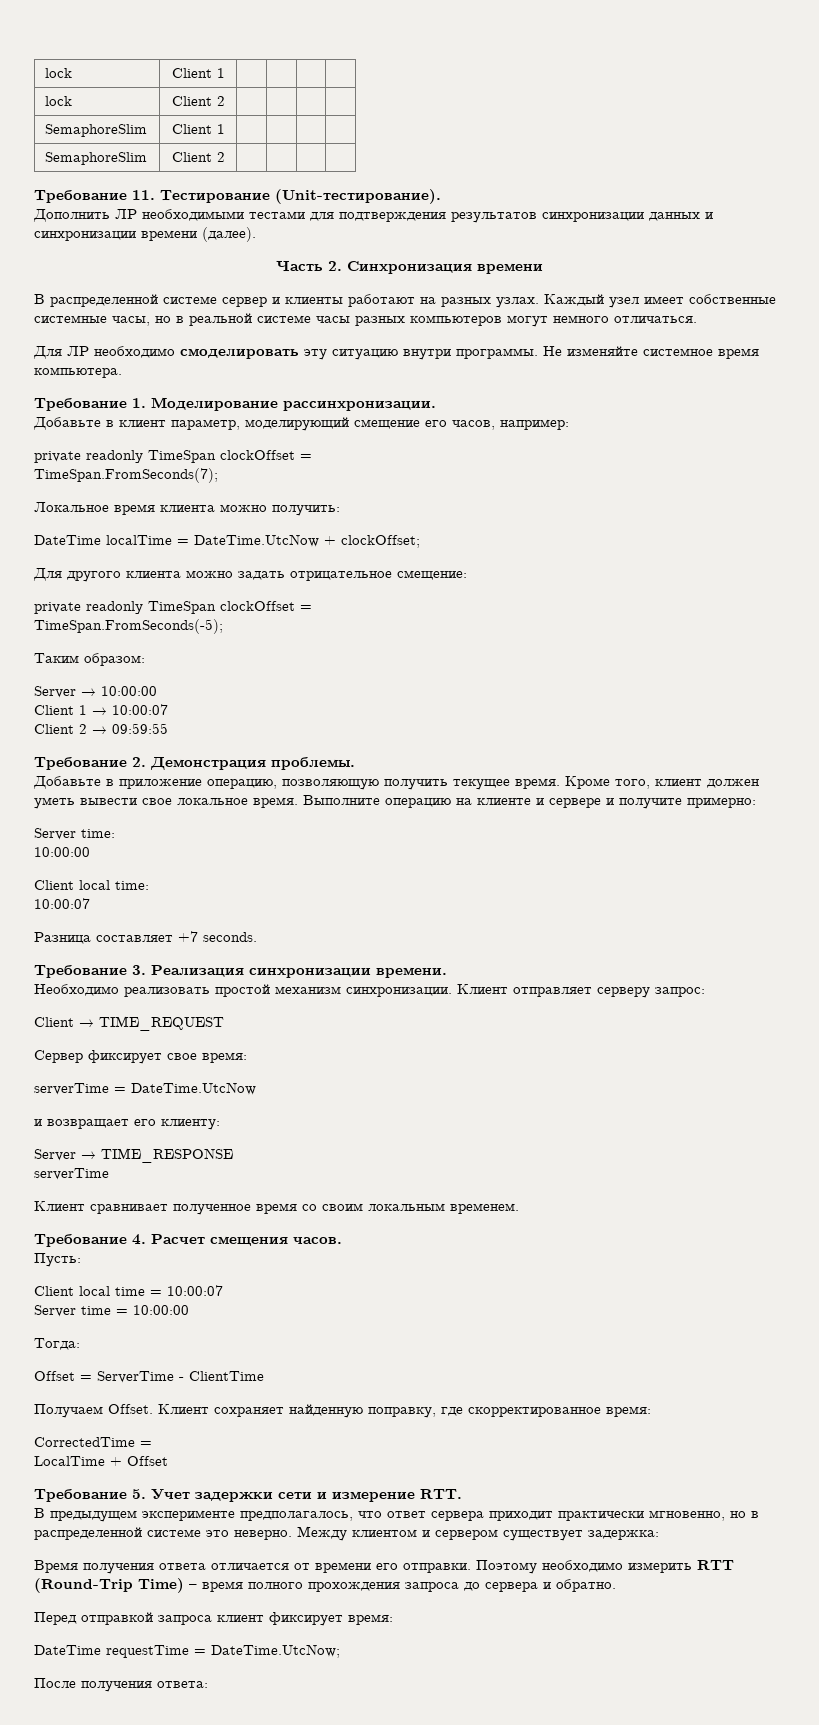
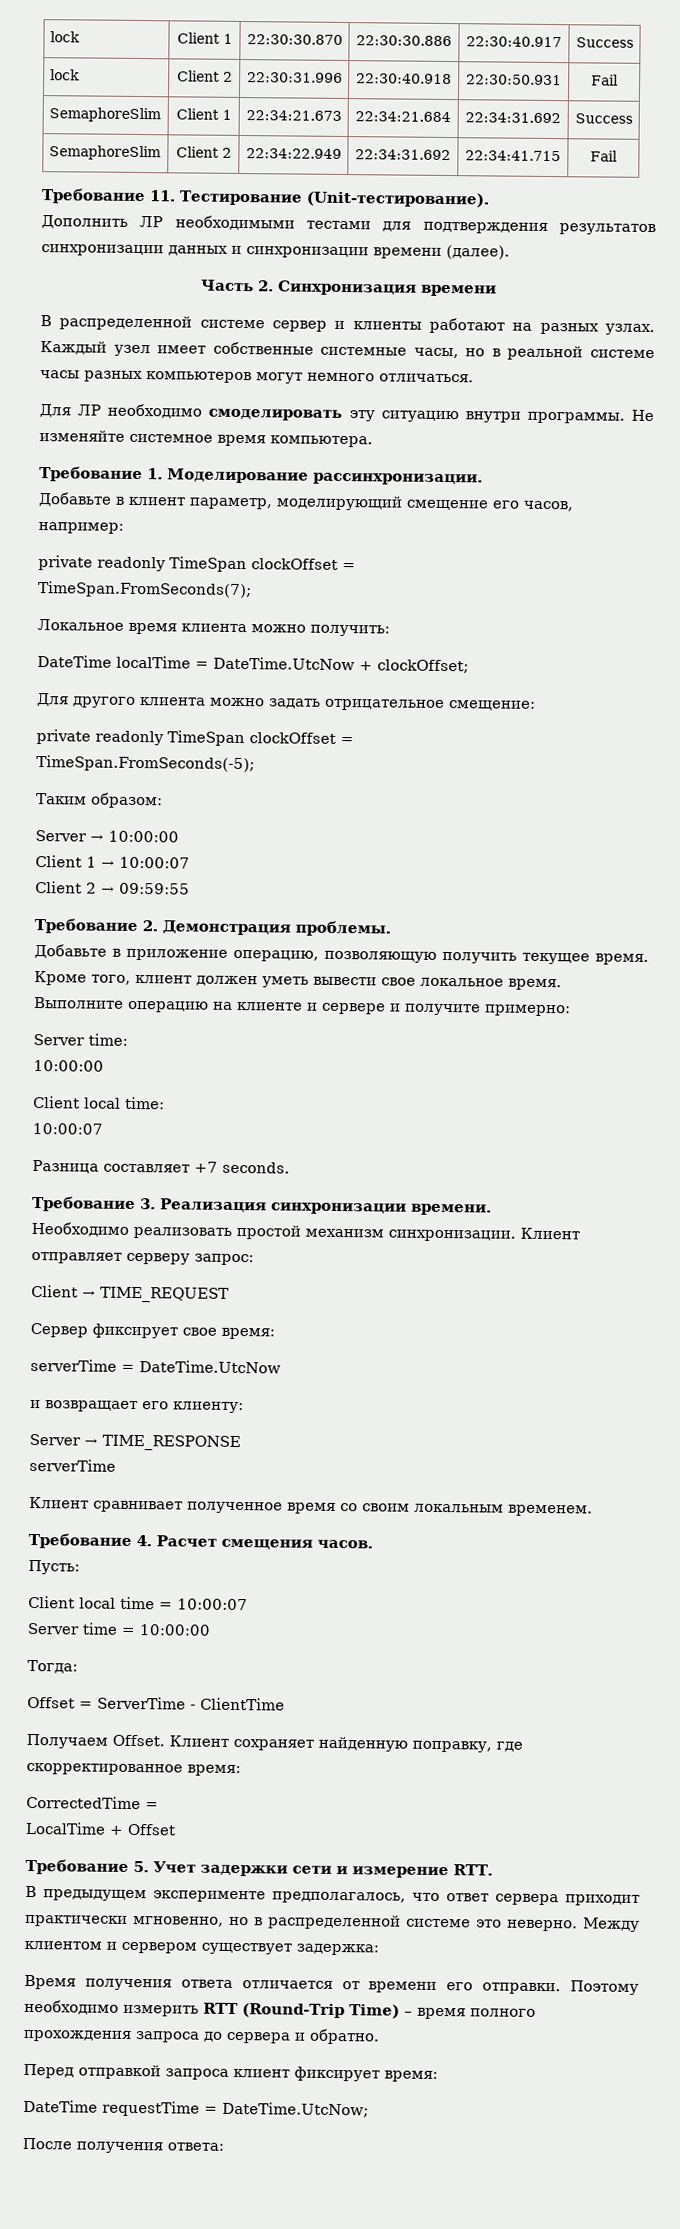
- lock | Client 1 | | | |
+ lock | Client 1 | 22:30:30.870 | 22:30:30.886 | 22:30:40.917 | Success
- lock | Client 2 | | | |
+ lock | Client 2 | 22:30:31.996 | 22:30:40.918 | 22:30:50.931 | Fail
- SemaphoreSlim | Client 1 | | | |
+ SemaphoreSlim | Client 1 | 22:34:21.673 | 22:34:21.684 | 22:34:31.692 | Success
- SemaphoreSlim | Client 2 | | | |
+ SemaphoreSlim | Client 2 | 22:34:22.949 | 22:34:31.692 | 22:34:41.715 | Fail

